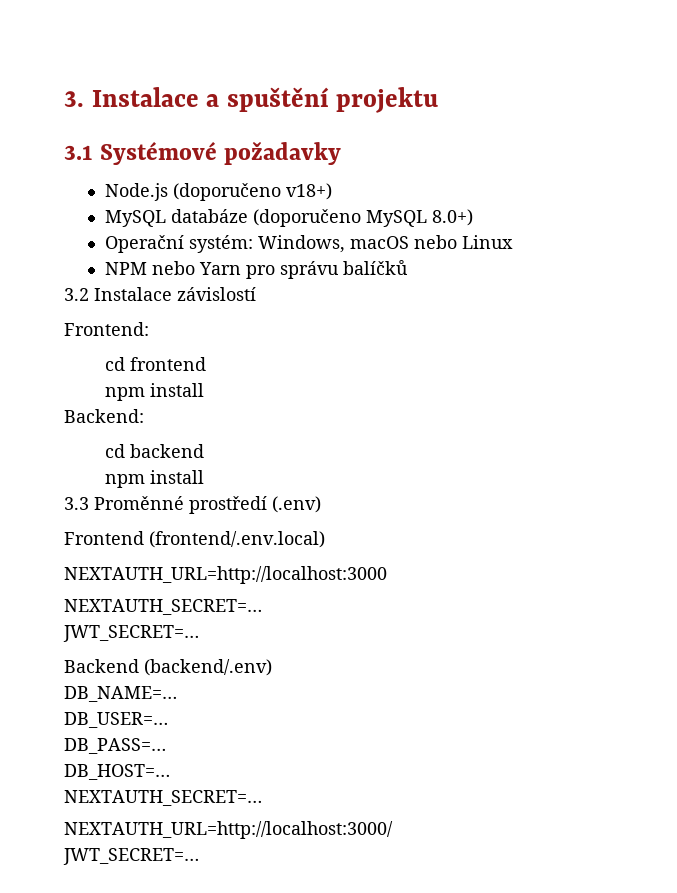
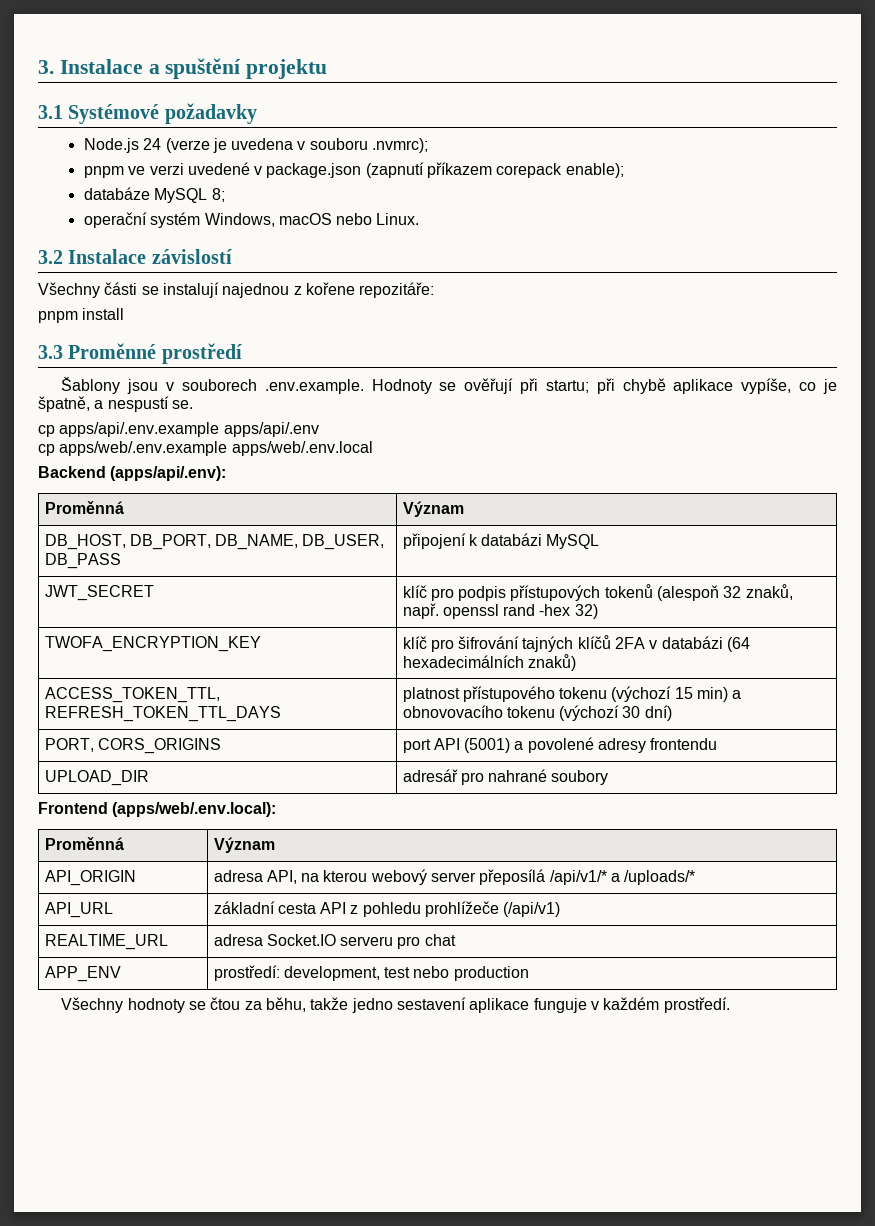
- Node.js (doporučeno v18+)
- MySQL databáze (doporučeno MySQL 8.0+)
- Operační systém: Windows, macOS nebo Linux
- NPM nebo Yarn pro správu balíčků
+ Node.js 24 (verze je uvedena v souboru .nvmrc);
+ pnpm ve verzi uvedené v package.json (zapnutí příkazem corepack enable);
+ databáze MySQL 8;
+ operační systém Windows, macOS nebo Linux.
  3.2 Instalace závislostí
- Frontend:
- cd frontend
- npm install
- Backend:
- cd backend
- npm install
- 3.3 Proměnné prostředí (.env)
- Frontend (frontend/.env.local)
- NEXTAUTH_URL=http://localhost:3000
- NEXTAUTH_SECRET=…
- JWT_SECRET=…
- Backend (backend/.env)
- DB_NAME=…
- DB_USER=…
- DB_PASS=…
- DB_HOST=…
- NEXTAUTH_SECRET=…
- NEXTAUTH_URL=http://localhost:3000/
- JWT_SECRET=…
+ Všechny části se instalují najednou z kořene repozitáře:
+ pnpm install
+ 3.3 Proměnné prostředí
+ Šablony jsou v souborech .env.example. Hodnoty se ověřují při startu; při chybě aplikace vypíše, co je špatně, a nespustí se.
+ cp apps/api/.env.example apps/api/.env
+ cp apps/web/.env.example apps/web/.env.local
+ Backend (apps/api/.env):
+ Proměnná | Význam
+ DB_HOST, DB_PORT, DB_NAME, DB_USER, DB_PASS | připojení k databázi MySQL
+ JWT_SECRET | klíč pro podpis přístupových tokenů (alespoň 32 znaků, např. openssl rand -hex 32)
+ TWOFA_ENCRYPTION_KEY | klíč pro šifrování tajných klíčů 2FA v databázi (64 hexadecimálních znaků)
+ ACCESS_TOKEN_TTL, REFRESH_TOKEN_TTL_DAYS | platnost přístupového tokenu (výchozí 15 min) a obnovovacího tokenu (výchozí 30 dní)
+ PORT, CORS_ORIGINS | port API (5001) a povolené adresy frontendu
+ UPLOAD_DIR | adresář pro nahrané soubory
+ Frontend (apps/web/.env.local):
+ Proměnná | Význam
+ API_ORIGIN | adresa API, na kterou webový server přeposílá /api/v1/* a /uploads/*
+ API_URL | základní cesta API z pohledu prohlížeče (/api/v1)
+ REALTIME_URL | adresa Socket.IO serveru pro chat
+ APP_ENV | prostředí: development, test nebo production
+ Všechny hodnoty se čtou za běhu, takže jedno sestavení aplikace funguje v každém prostředí.

